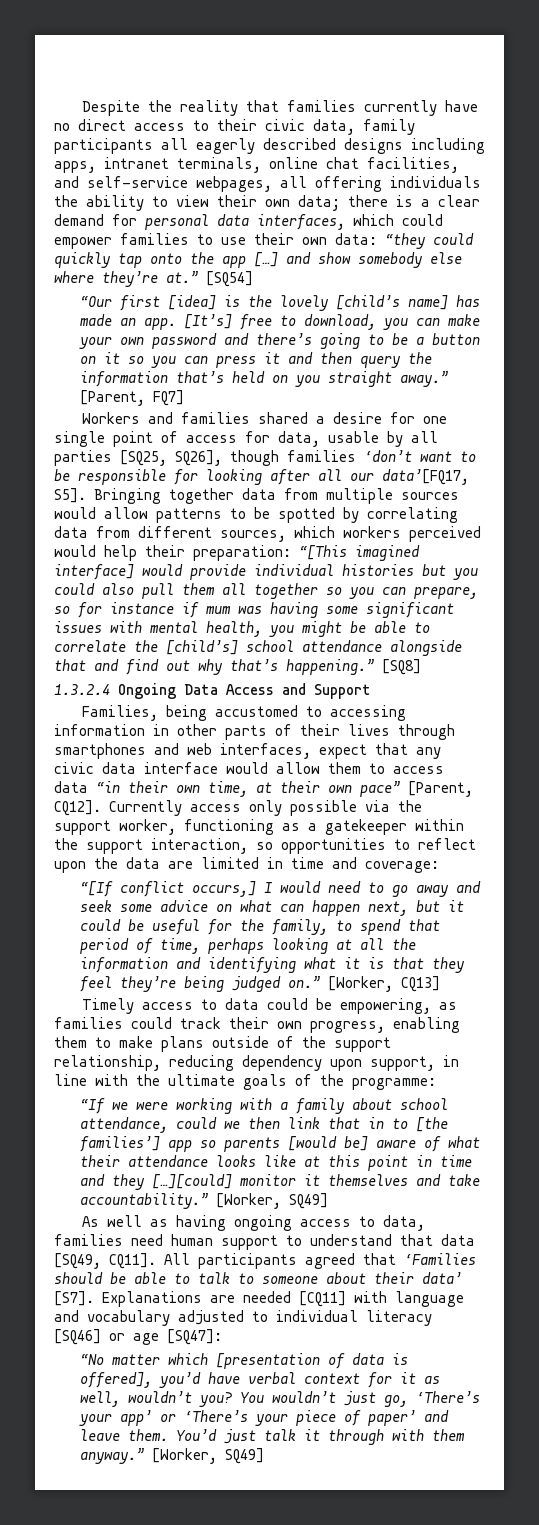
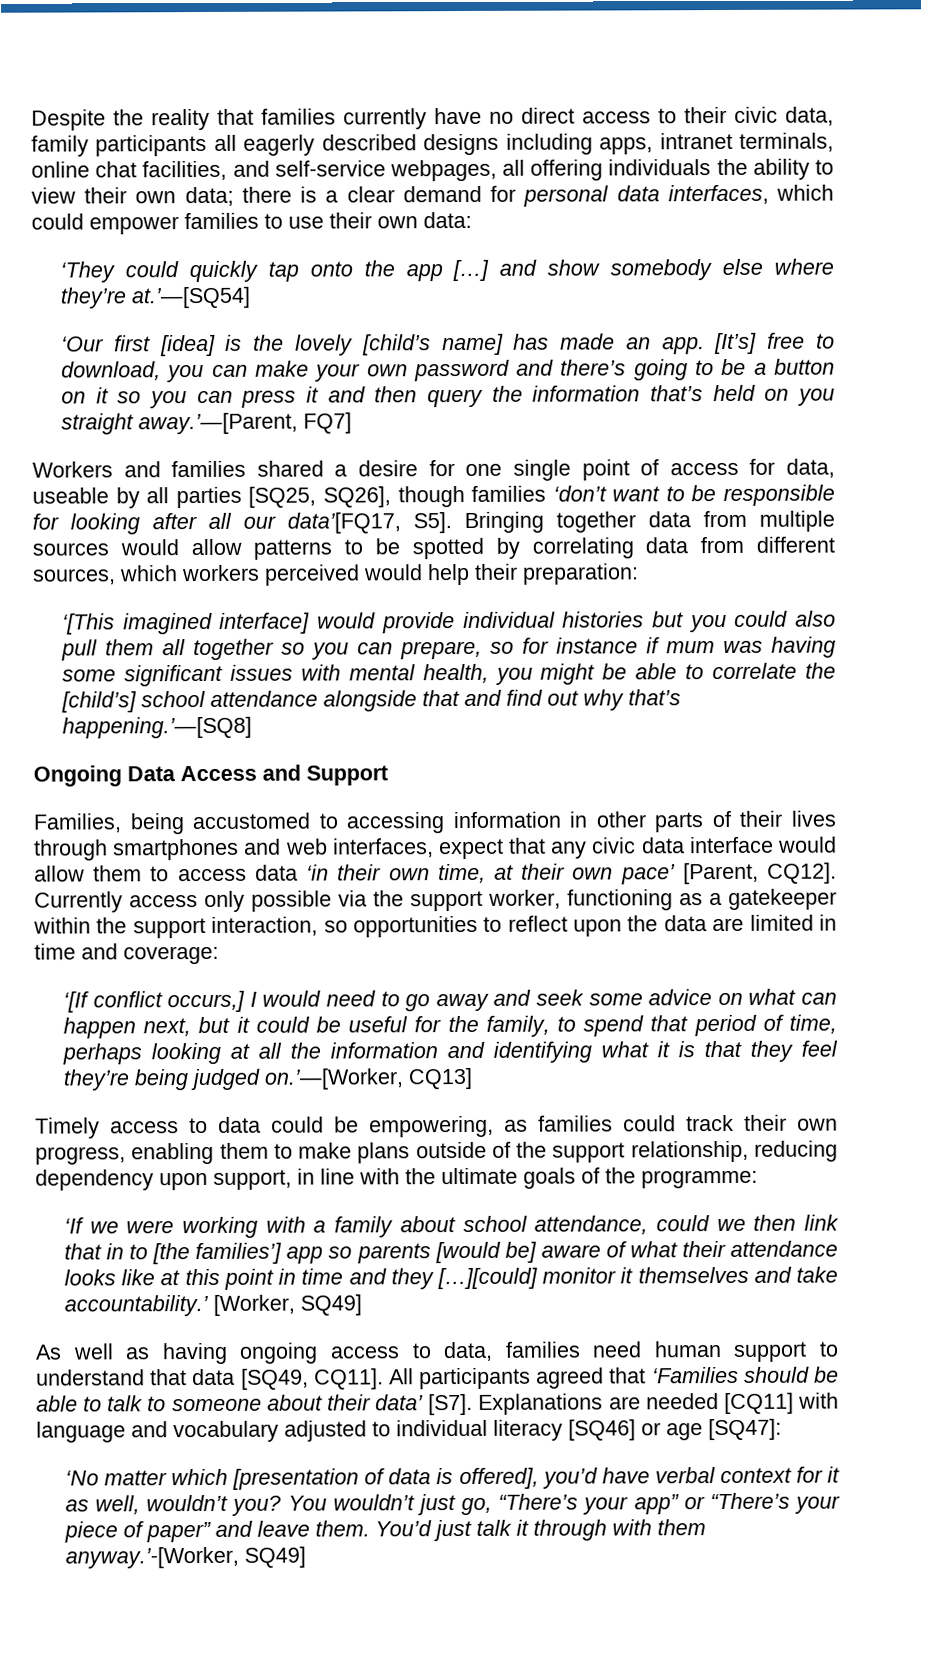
- there is a clear demand for personal data interfaces, which could empower families to use their own data: “they could quickly tap onto the app […] and show somebody else where they’re at.” [SQ54]
- “Our first [idea] is the lovely [child’s name] has made an app.
+ there is a clear demand for personal data interfaces, which could empower families to use their own data:
+ ‘They could quickly tap onto the app […] and show somebody else where they’re at.’—[SQ54]
+ ‘Our first [idea] is the lovely [child’s name] has made an app.
- [It’s] free to download, you can make your own password and there’s going to be a button on it so you can press it and then query the information that’s held on you straight away.” [Parent, FQ7]
+ [It’s] free to download, you can make your own password and there’s going to be a button on it so you can press it and then query the information that’s held on you straight away.’—[Parent, FQ7]
- Workers and families shared a desire for one single point of access for data, usable by all parties [SQ25, SQ26], though families ‘don’t want to be responsible for looking after all our data’[FQ17, S5]. Bringing together data from multiple sources would allow patterns to be spotted by correlating data from different sources, which workers perceived would help their preparation: “[This imagined interface] would provide individual histories but you could also pull them all together so you can prepare, so for instance if mum was having some significant issues with mental health, you might be able to correlate the [child’s] school attendance alongside that and find out why that’s happening.” [SQ8]
- 1.3.2.4 Ongoing Data Access and Support
+ Workers and families shared a desire for one single point of access for data, useable by all parties [SQ25, SQ26], though families ‘don’t want to be responsible for looking after all our data’[FQ17, S5]. Bringing together data from multiple sources would allow patterns to be spotted by correlating data from different sources, which workers perceived would help their preparation:
+ ‘[This imagined interface] would provide individual histories but you could also pull them all together so you can prepare, so for instance if mum was having some significant issues with mental health, you might be able to correlate the [child’s] school attendance alongside that and find out why that’s happening.’—[SQ8]
+ Ongoing Data Access and Support
- Families, being accustomed to accessing information in other parts of their lives through smartphones and web interfaces, expect that any civic data interface would allow them to access data “in their own time, at their own pace” [Parent, CQ12].
+ Families, being accustomed to accessing information in other parts of their lives through smartphones and web interfaces, expect that any civic data interface would allow them to access data ‘in their own time, at their own pace’ [Parent, CQ12].
- “[If conflict occurs,] I would need to go away and seek some advice on what can happen next, but it could be useful for the family, to spend that period of time, perhaps looking at all the information and identifying what it is that they feel they’re being judged on.” [Worker, CQ13]
+ ‘[If conflict occurs,] I would need to go away and seek some advice on what can happen next, but it could be useful for the family, to spend that period of time, perhaps looking at all the information and identifying what it is that they feel they’re being judged on.’—[Worker, CQ13]
- “If we were working with a family about school attendance, could we then link that in to [the families’] app so parents [would be] aware of what their attendance looks like at this point in time and they […][could] monitor it themselves and take accountability.”
+ ‘If we were working with a family about school attendance, could we then link that in to [the families’] app so parents [would be] aware of what their attendance looks like at this point in time and they […][could] monitor it themselves and take accountability.’
- “No matter which [presentation of data is offered], you’d have verbal context for it as well, wouldn’t you?
+ ‘No matter which [presentation of data is offered], you’d have verbal context for it as well, wouldn’t you?
- You wouldn’t just go, ‘There’s your app’ or ‘There’s your piece of paper’ and leave them.
+ You wouldn’t just go, “There’s your app” or “There’s your piece of paper” and leave them.
- You’d just talk it through with them anyway.” [Worker, SQ49]
+ You’d just talk it through with them anyway.’-[Worker, SQ49]

